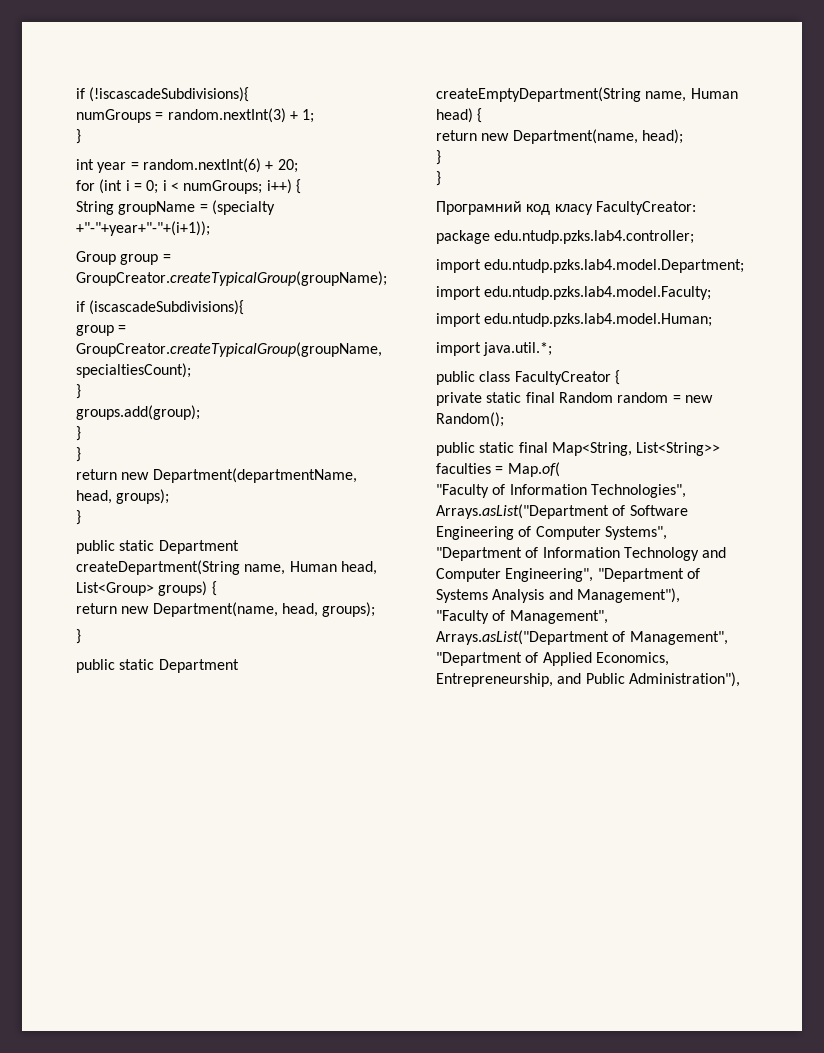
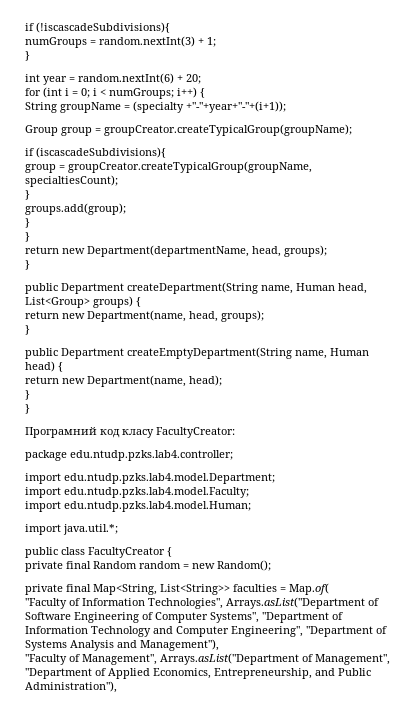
- Group group = GroupCreator.createTypicalGroup(groupName);
+ Group group = groupCreator.createTypicalGroup(groupName);
- group = GroupCreator.createTypicalGroup(groupName, specialtiesCount);
+ group = groupCreator.createTypicalGroup(groupName, specialtiesCount);
- public static Department createDepartment(String name, Human head, List<Group> groups) {
+ public Department createDepartment(String name, Human head, List<Group> groups) {
- public static Department createEmptyDepartment(String name, Human head) {
+ public Department createEmptyDepartment(String name, Human head) {
- private static final Random random = new Random();
+ private final Random random = new Random();
- public static final Map<String, List<String>> faculties = Map.of(
+ private final Map<String, List<String>> faculties = Map.of(

